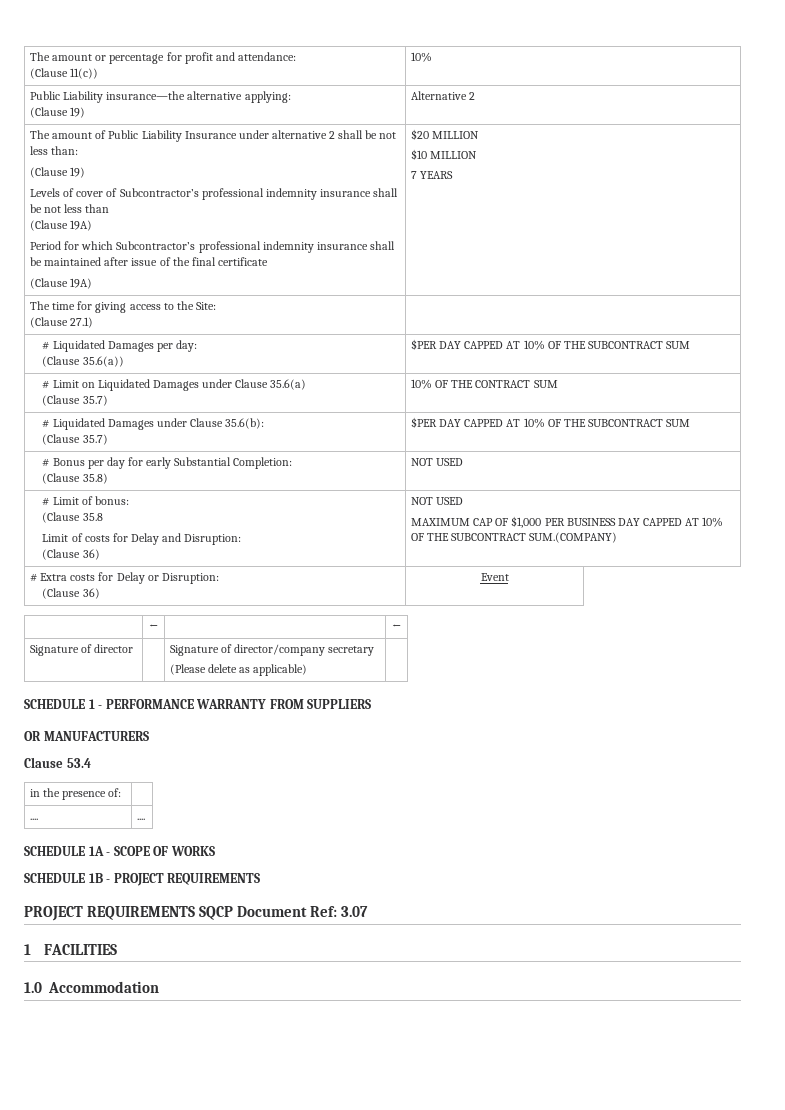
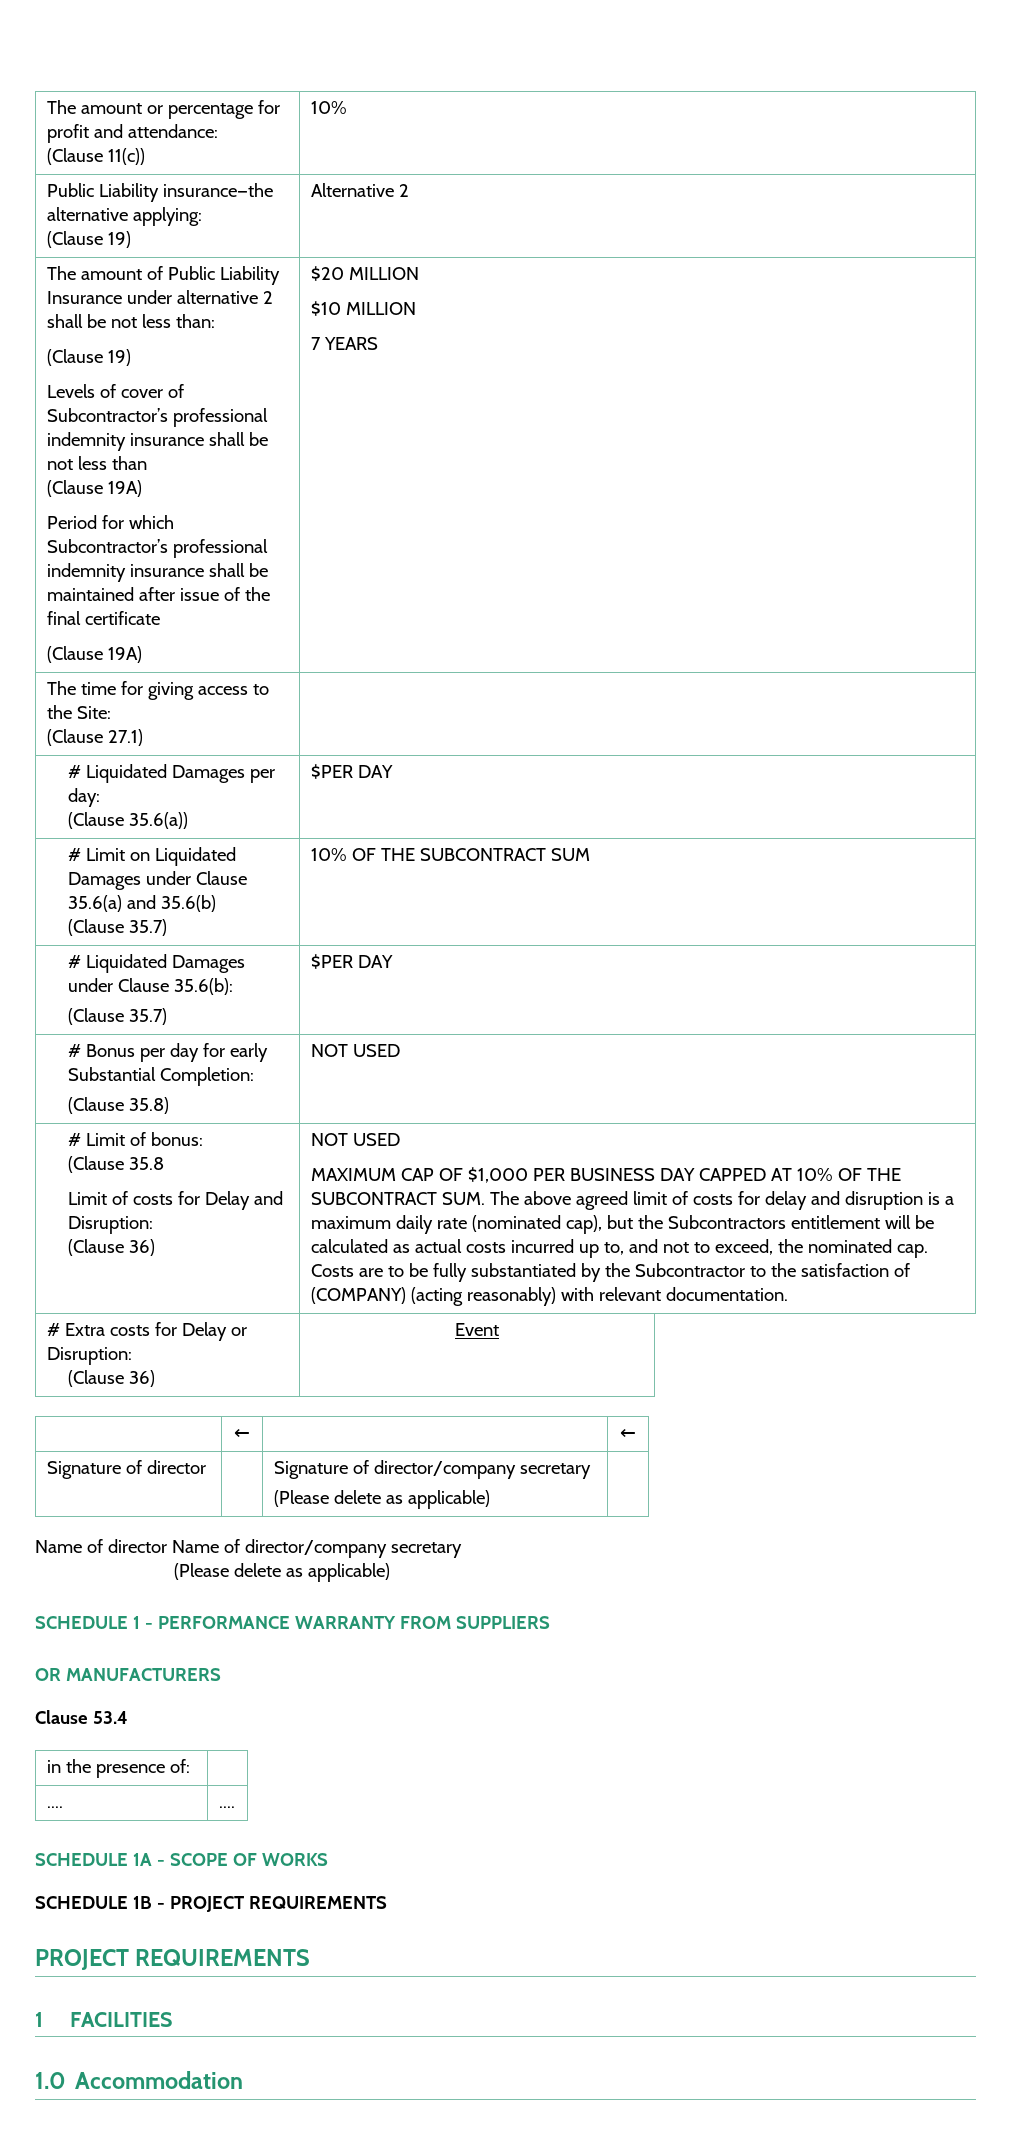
  # Liquidated Damages per day:
- (Clause 35.6(a)) | $PER DAY CAPPED AT 10% OF THE SUBCONTRACT SUM
+ (Clause 35.6(a)) | $PER DAY
- # Limit on Liquidated Damages under Clause 35.6(a)
- (Clause 35.7) | 10% OF THE CONTRACT SUM
+ # Limit on Liquidated Damages under Clause 35.6(a) and 35.6(b)
+ (Clause 35.7) | 10% OF THE SUBCONTRACT SUM
  # Liquidated Damages under Clause 35.6(b):
- (Clause 35.7) | $PER DAY CAPPED AT 10% OF THE SUBCONTRACT SUM
+ (Clause 35.7) | $PER DAY
- MAXIMUM CAP OF $1,000 PER BUSINESS DAY CAPPED AT 10% OF THE SUBCONTRACT SUM.(COMPANY)
+ MAXIMUM CAP OF $1,000 PER BUSINESS DAY CAPPED AT 10% OF THE SUBCONTRACT SUM. The above agreed limit of costs for delay and disruption is a maximum daily rate (nominated cap), but the Subcontractors entitlement will be calculated as actual costs incurred up to, and not to exceed, the nominated cap. Costs are to be fully substantiated by the Subcontractor to the satisfaction of (COMPANY) (acting reasonably) with relevant documentation.
+ Name of director Name of director/company secretary
+ (Please delete as applicable)
  SCHEDULE 1B - PROJECT REQUIREMENTS
- PROJECT REQUIREMENTS SQCP Document Ref: 3.07
+ PROJECT REQUIREMENTS

